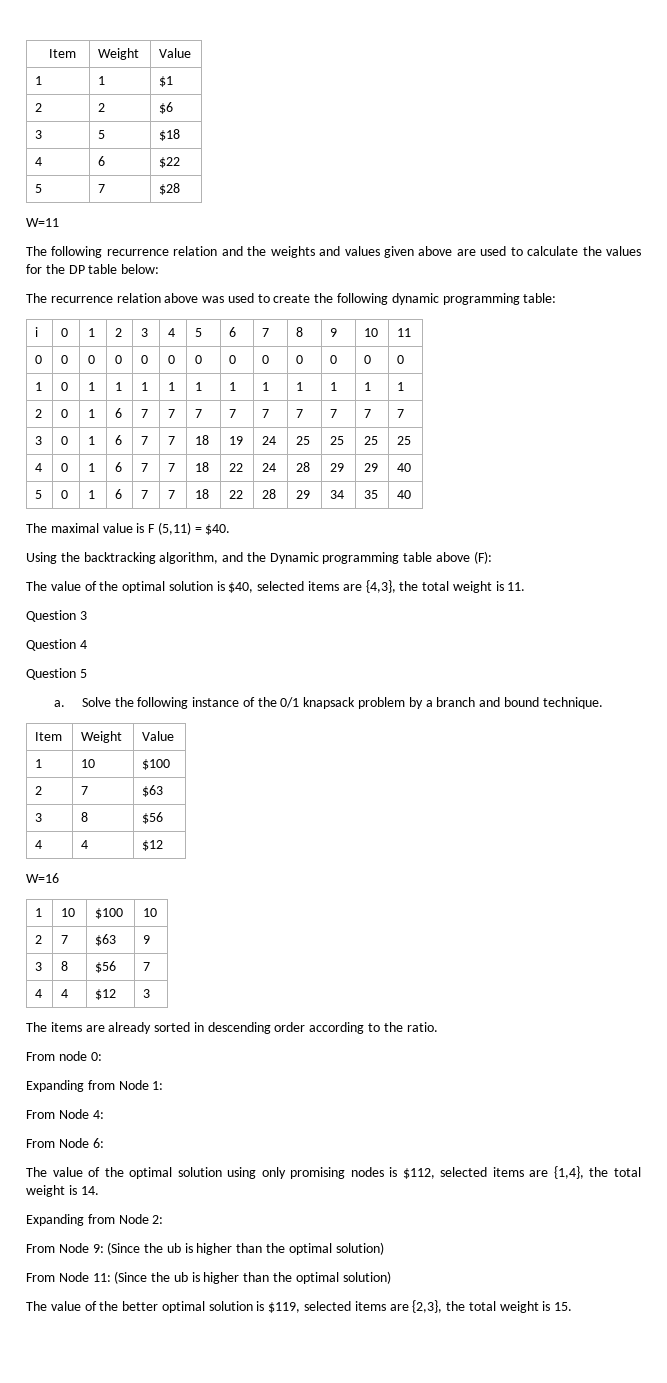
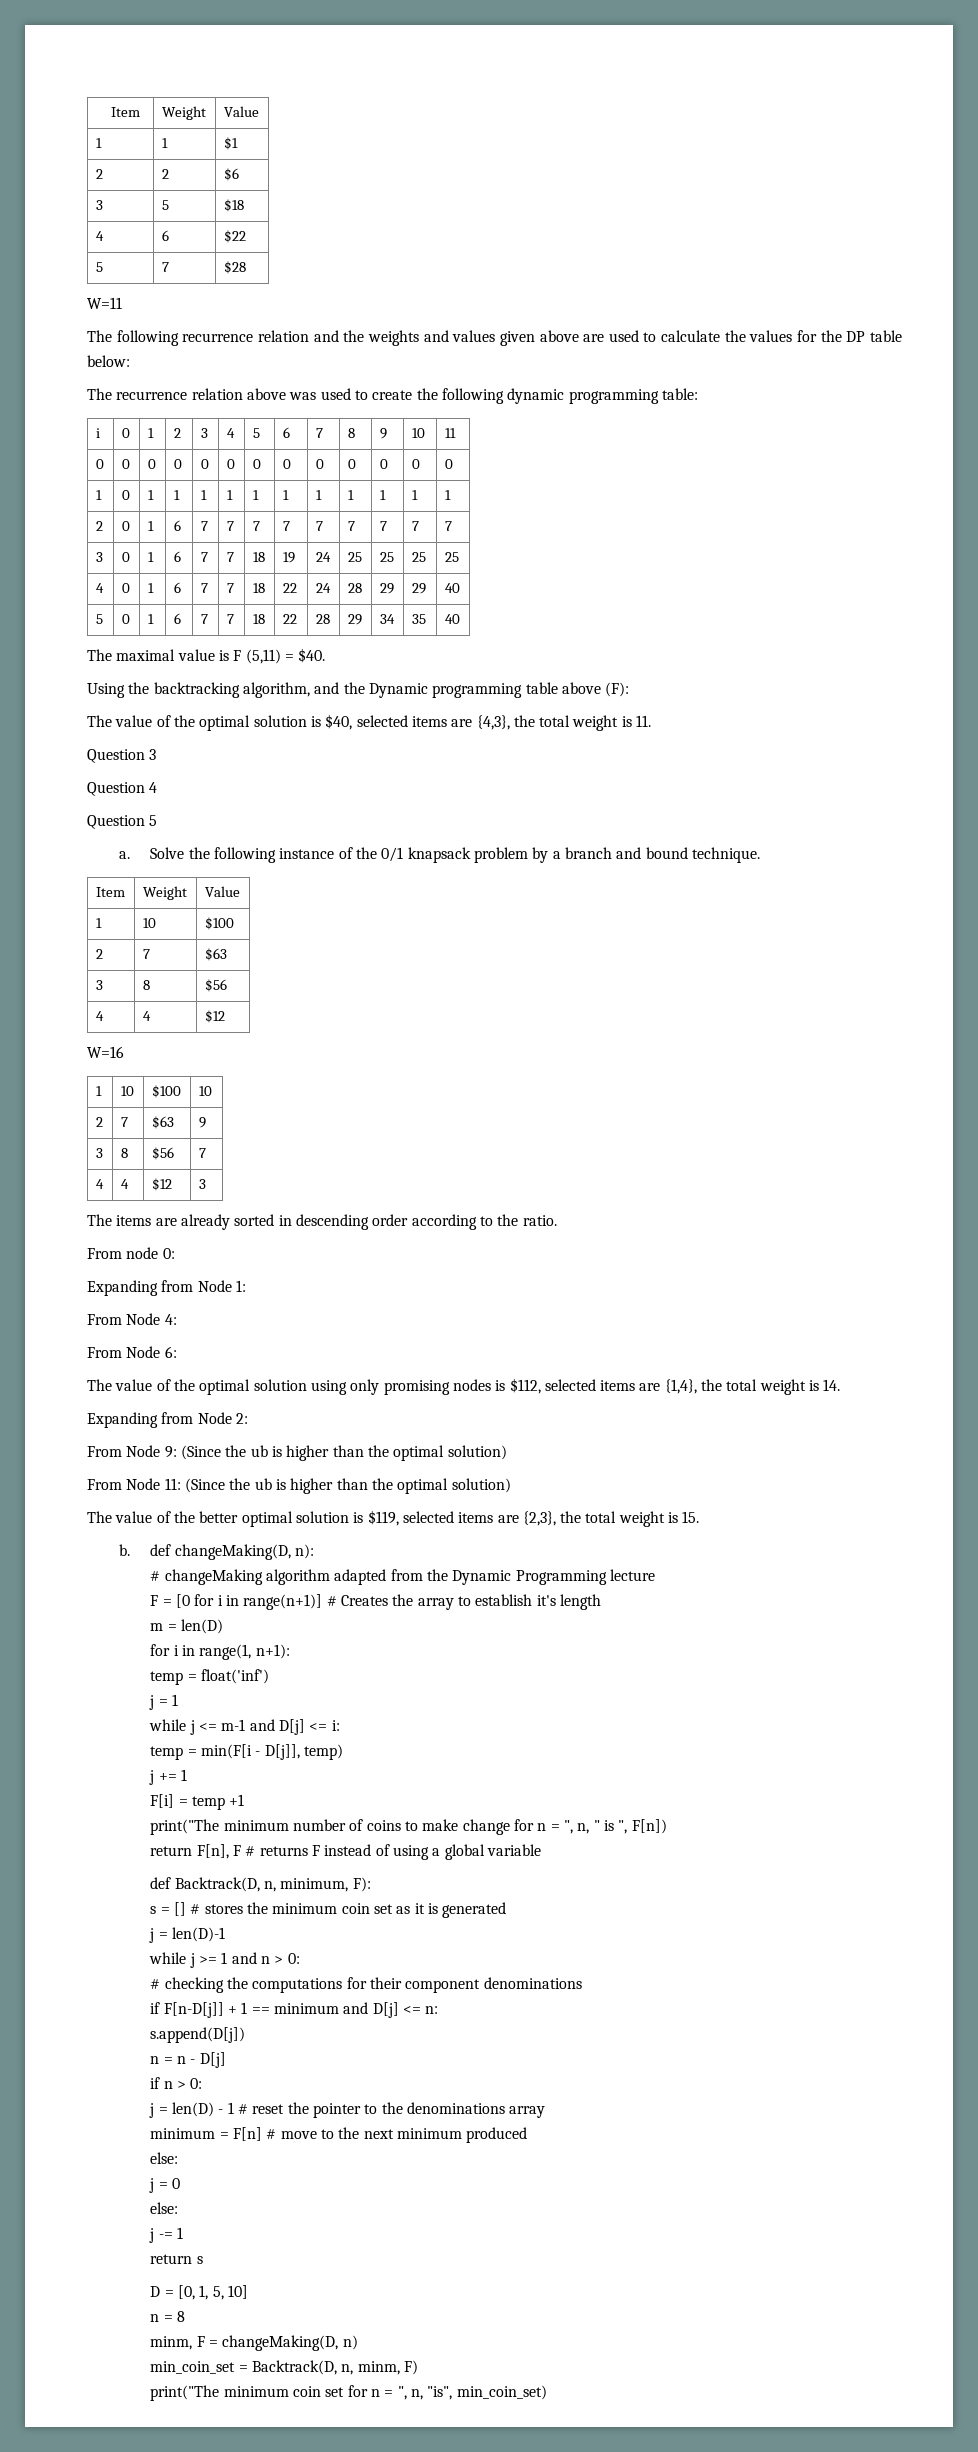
+ b. def changeMaking(D, n):
+ # changeMaking algorithm adapted from the Dynamic Programming lecture
+ F = [0 for i in range(n+1)] # Creates the array to establish it's length
+ m = len(D)
+ for i in range(1, n+1):
+ temp = float('inf')
+ j = 1
+ while j <= m-1 and D[j] <= i:
+ temp = min(F[i - D[j]], temp)
+ j += 1
+ F[i] = temp +1
+ print("The minimum number of coins to make change for n = ", n, " is ", F[n])
+ return F[n], F # returns F instead of using a global variable
+ def Backtrack(D, n, minimum, F):
+ s = [] # stores the minimum coin set as it is generated
+ j = len(D)-1
+ while j >= 1 and n > 0:
+ # checking the computations for their component denominations
+ if F[n-D[j]] + 1 == minimum and D[j] <= n:
+ s.append(D[j])
+ n = n - D[j]
+ if n > 0:
+ j = len(D) - 1 # reset the pointer to the denominations array
+ minimum = F[n] # move to the next minimum produced
+ else:
+ j = 0
+ else:
+ j -= 1
+ return s
+ D = [0, 1, 5, 10]
+ n = 8
+ minm, F = changeMaking(D, n)
+ min_coin_set = Backtrack(D, n, minm, F)
+ print("The minimum coin set for n = ", n, "is", min_coin_set)

